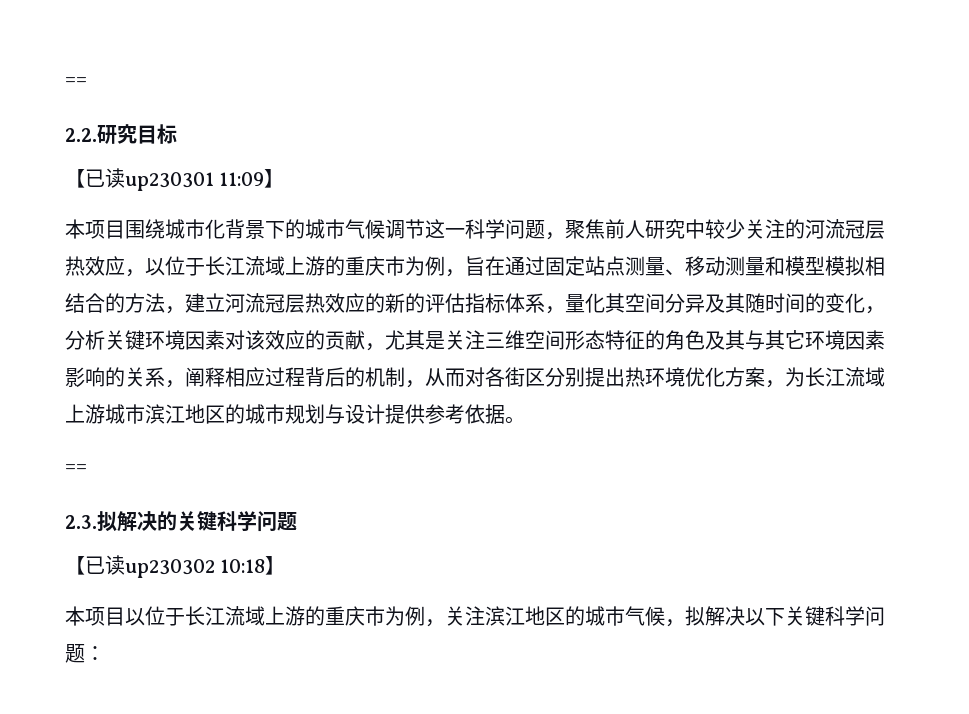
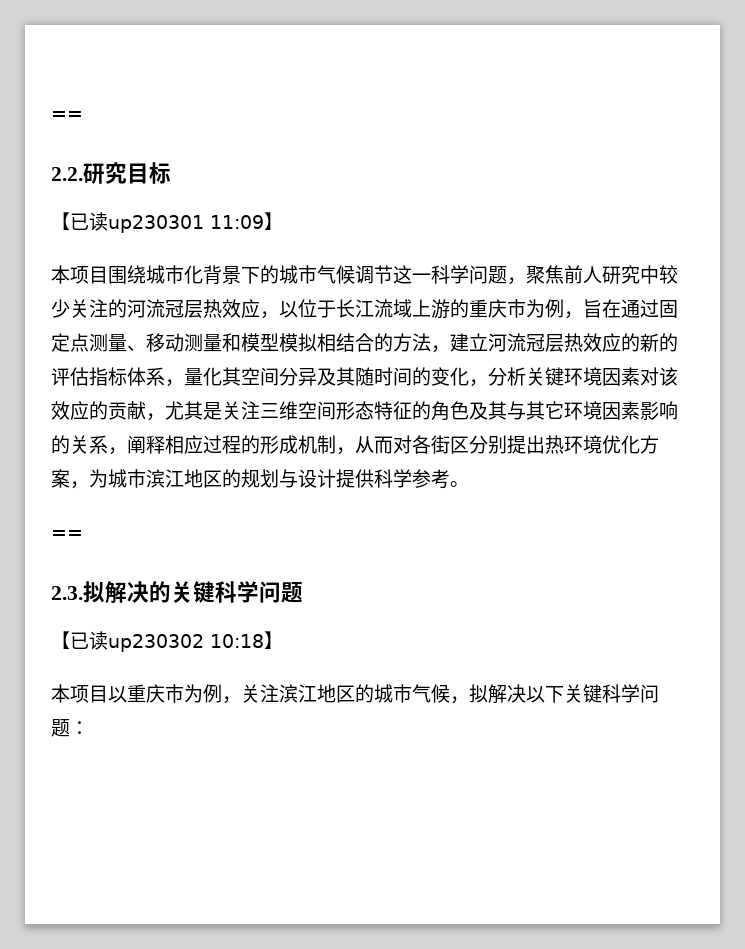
- 本项目围绕城市化背景下的城市气候调节这一科学问题，聚焦前人研究中较少关注的河流冠层热效应，以位于长江流域上游的重庆市为例，旨在通过固定站点测量、移动测量和模型模拟相结合的方法，建立河流冠层热效应的新的评估指标体系，量化其空间分异及其随时间的变化，分析关键环境因素对该效应的贡献，尤其是关注三维空间形态特征的角色及其与其它环境因素影响的关系，阐释相应过程背后的机制，从而对各街区分别提出热环境优化方案，为长江流域上游城市滨江地区的城市规划与设计提供参考依据。
+ 本项目围绕城市化背景下的城市气候调节这一科学问题，聚焦前人研究中较少关注的河流冠层热效应，以位于长江流域上游的重庆市为例，旨在通过固定点测量、移动测量和模型模拟相结合的方法，建立河流冠层热效应的新的评估指标体系，量化其空间分异及其随时间的变化，分析关键环境因素对该效应的贡献，尤其是关注三维空间形态特征的角色及其与其它环境因素影响的关系，阐释相应过程的形成机制，从而对各街区分别提出热环境优化方案，为城市滨江地区的规划与设计提供科学参考。
- 本项目以位于长江流域上游的重庆市为例，关注滨江地区的城市气候，拟解决以下关键科学问题：
+ 本项目以重庆市为例，关注滨江地区的城市气候，拟解决以下关键科学问题：

